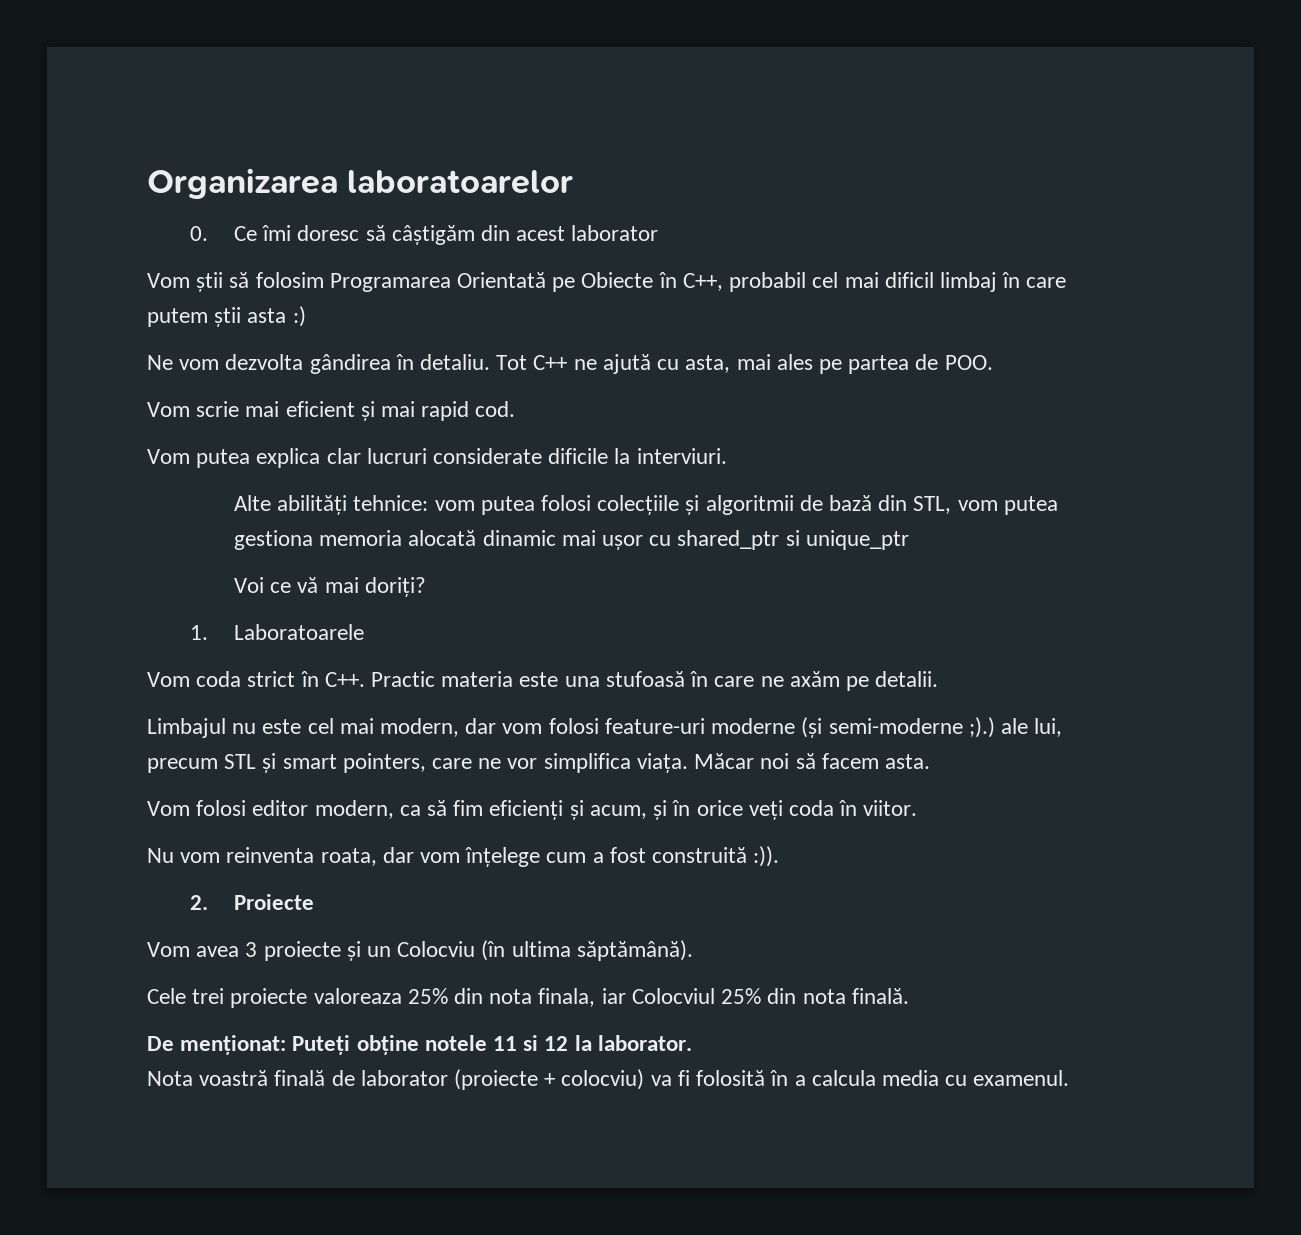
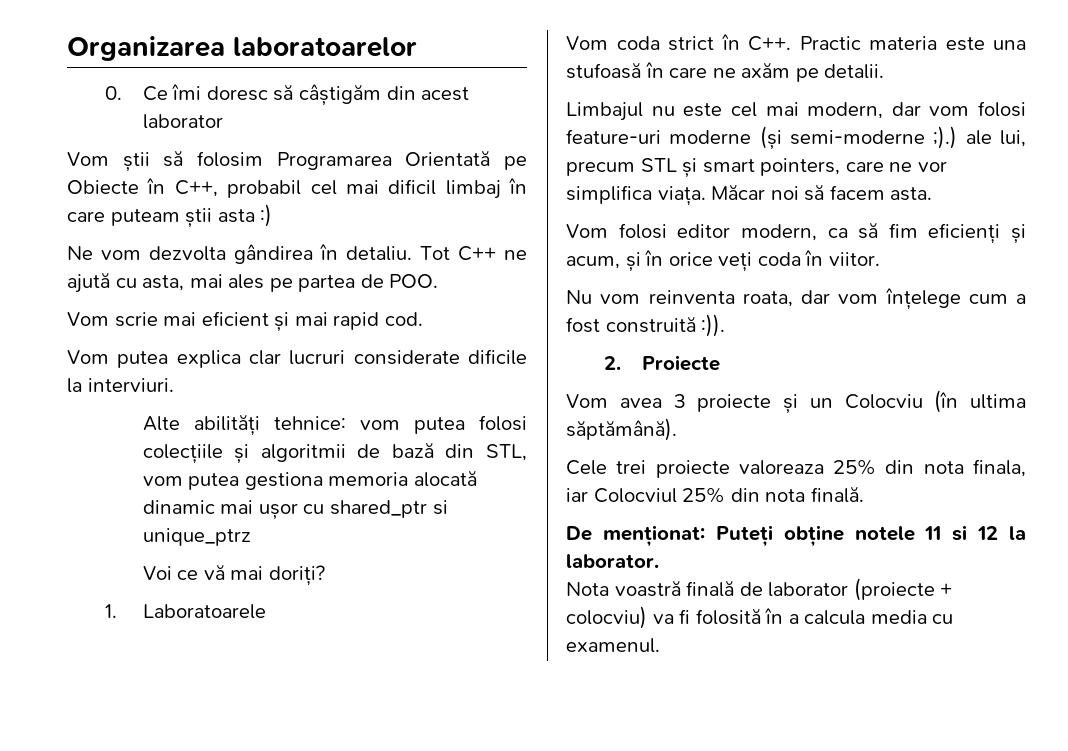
- Vom știi să folosim Programarea Orientată pe Obiecte în C++, probabil cel mai dificil limbaj în care putem știi asta :)
+ Vom știi să folosim Programarea Orientată pe Obiecte în C++, probabil cel mai dificil limbaj în care puteam știi asta :)
- Alte abilități tehnice: vom putea folosi colecțiile și algoritmii de bază din STL, vom putea gestiona memoria alocată dinamic mai ușor cu shared_ptr si unique_ptr
+ Alte abilități tehnice: vom putea folosi colecțiile și algoritmii de bază din STL, vom putea gestiona memoria alocată dinamic mai ușor cu shared_ptr si unique_ptrz

